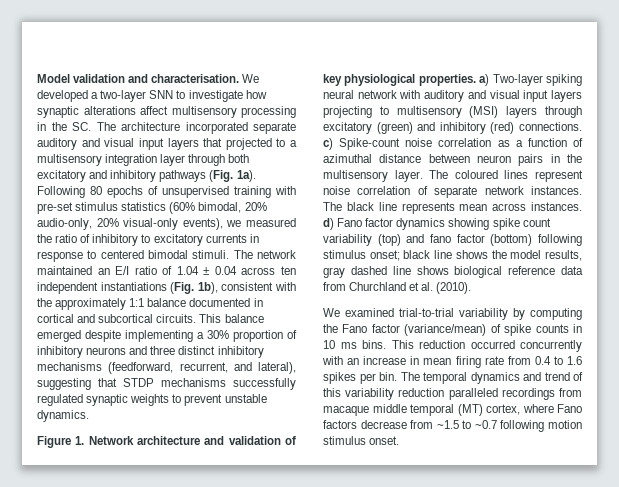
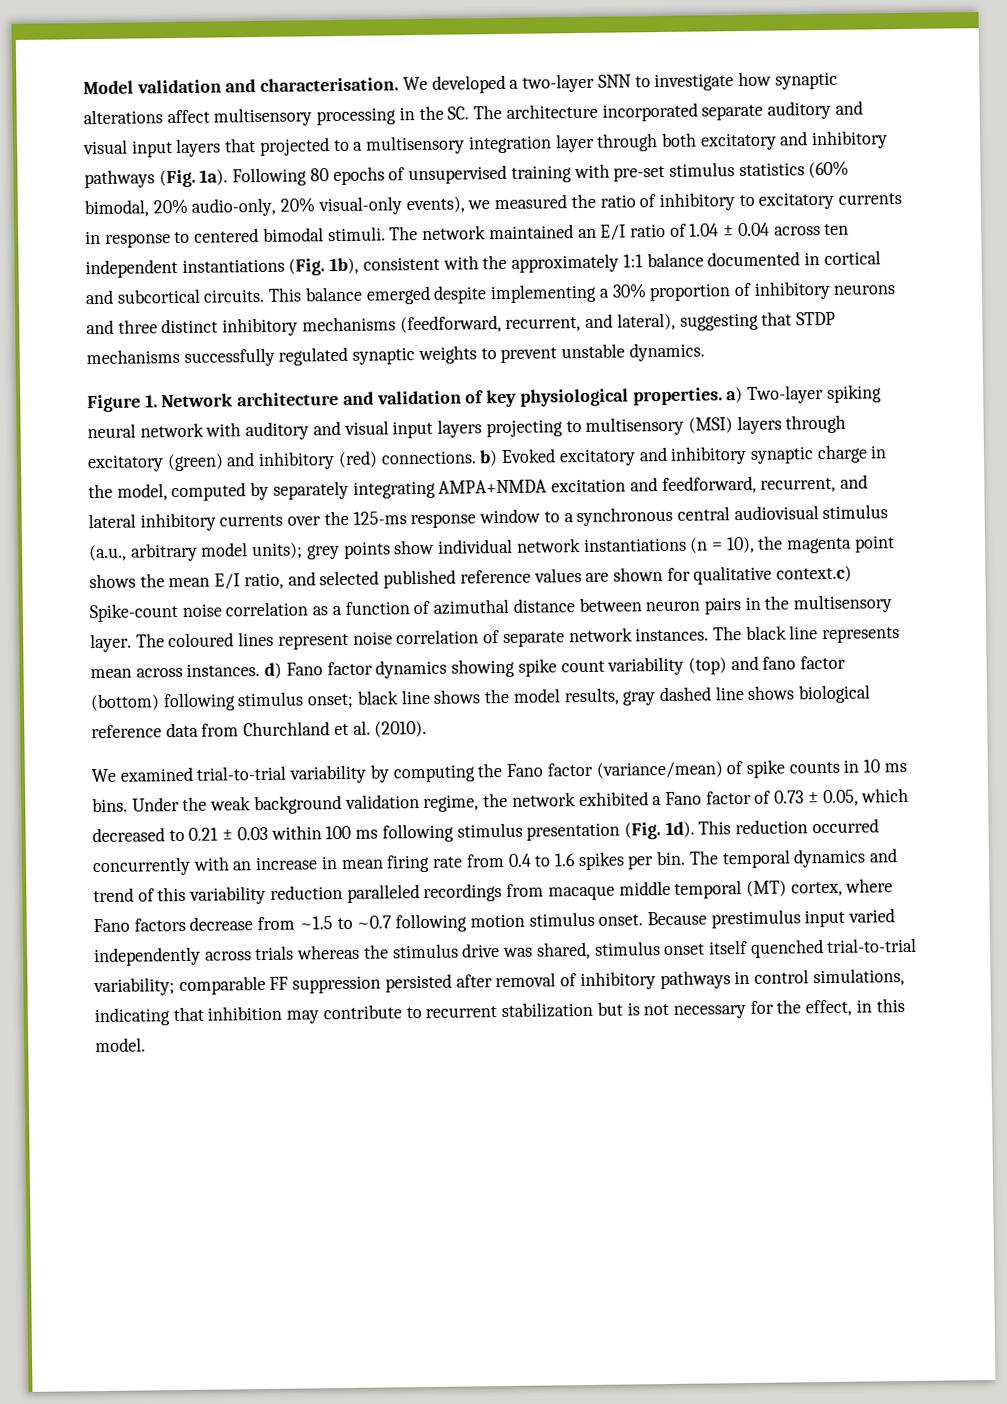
- Figure 1. Network architecture and validation of key physiological properties. a) Two-layer spiking neural network with auditory and visual input layers projecting to multisensory (MSI) layers through excitatory (green) and inhibitory (red) connections. c) Spike-count noise correlation as a function of azimuthal distance between neuron pairs in the multisensory layer.
+ Figure 1. Network architecture and validation of key physiological properties. a) Two-layer spiking neural network with auditory and visual input layers projecting to multisensory (MSI) layers through excitatory (green) and inhibitory (red) connections. b) Evoked excitatory and inhibitory synaptic charge in the model, computed by separately integrating AMPA+NMDA excitation and feedforward, recurrent, and lateral inhibitory currents over the 125-ms response window to a synchronous central audiovisual stimulus (a.u., arbitrary model units); grey points show individual network instantiations (n = 10), the magenta point shows the mean E/I ratio, and selected published reference values are shown for qualitative context.c) Spike-count noise correlation as a function of azimuthal distance between neuron pairs in the multisensory layer.
+ Under the weak background validation regime, the network exhibited a Fano factor of 0.73 ± 0.05, which decreased to 0.21 ± 0.03 within 100 ms following stimulus presentation (Fig. 1d).
+ Because prestimulus input varied independently across trials whereas the stimulus drive was shared, stimulus onset itself quenched trial-to-trial variability; comparable FF suppression persisted after removal of inhibitory pathways in control simulations, indicating that inhibition may contribute to recurrent stabilization but is not necessary for the effect, in this model.

